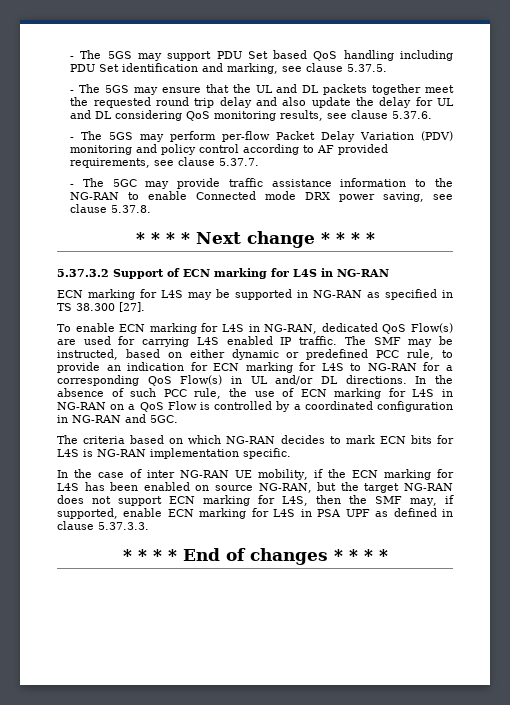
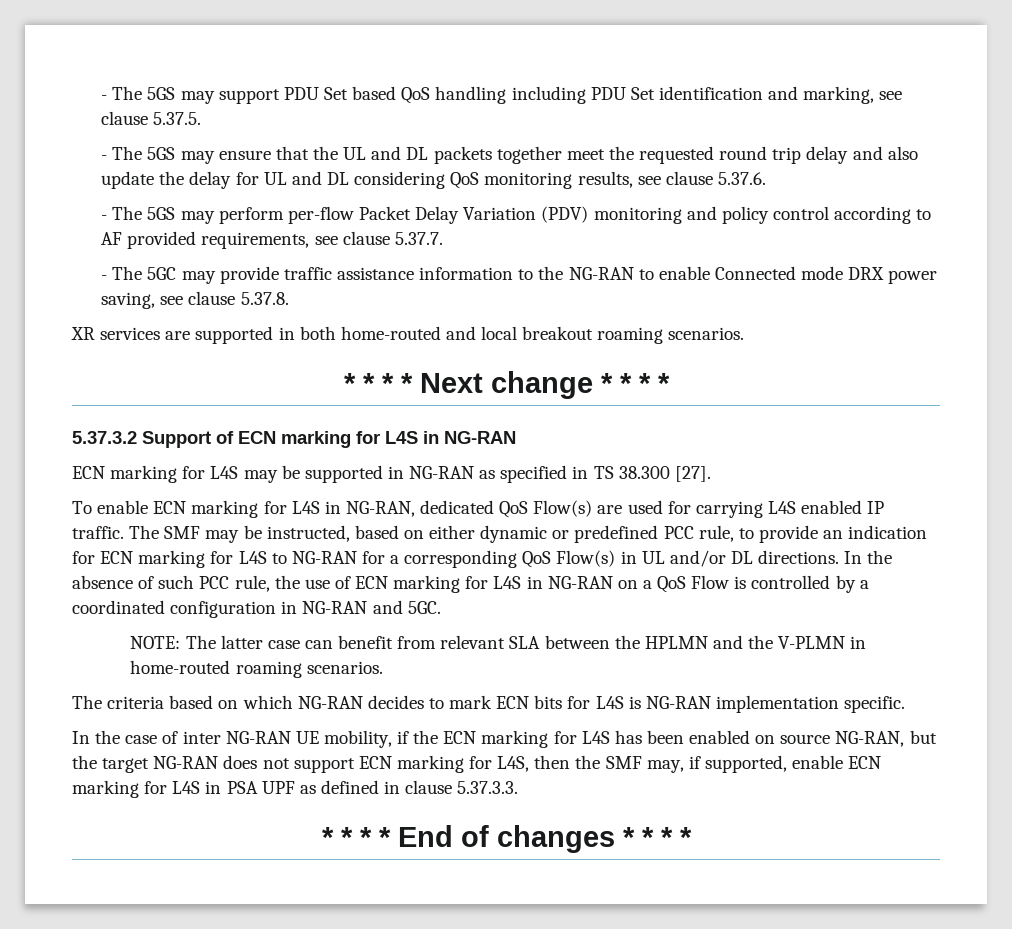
+ XR services are supported in both home-routed and local breakout roaming scenarios.
+ NOTE: The latter case can benefit from relevant SLA between the HPLMN and the V-PLMN in home-routed roaming scenarios.

